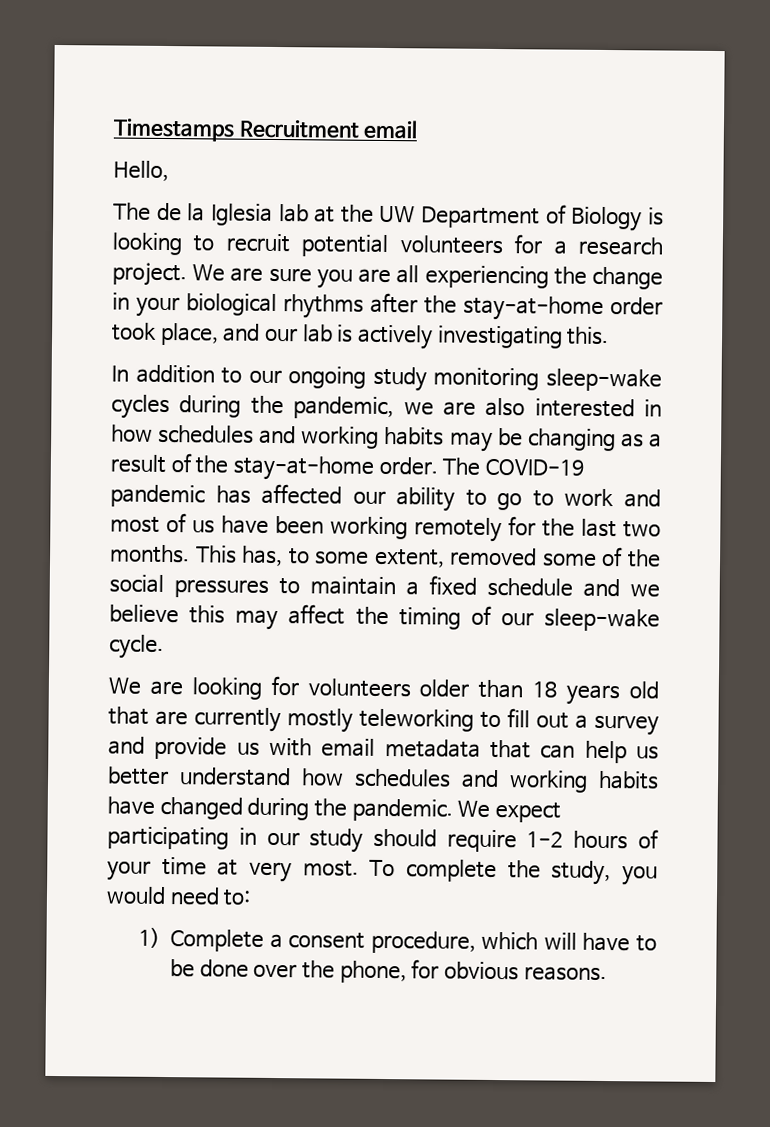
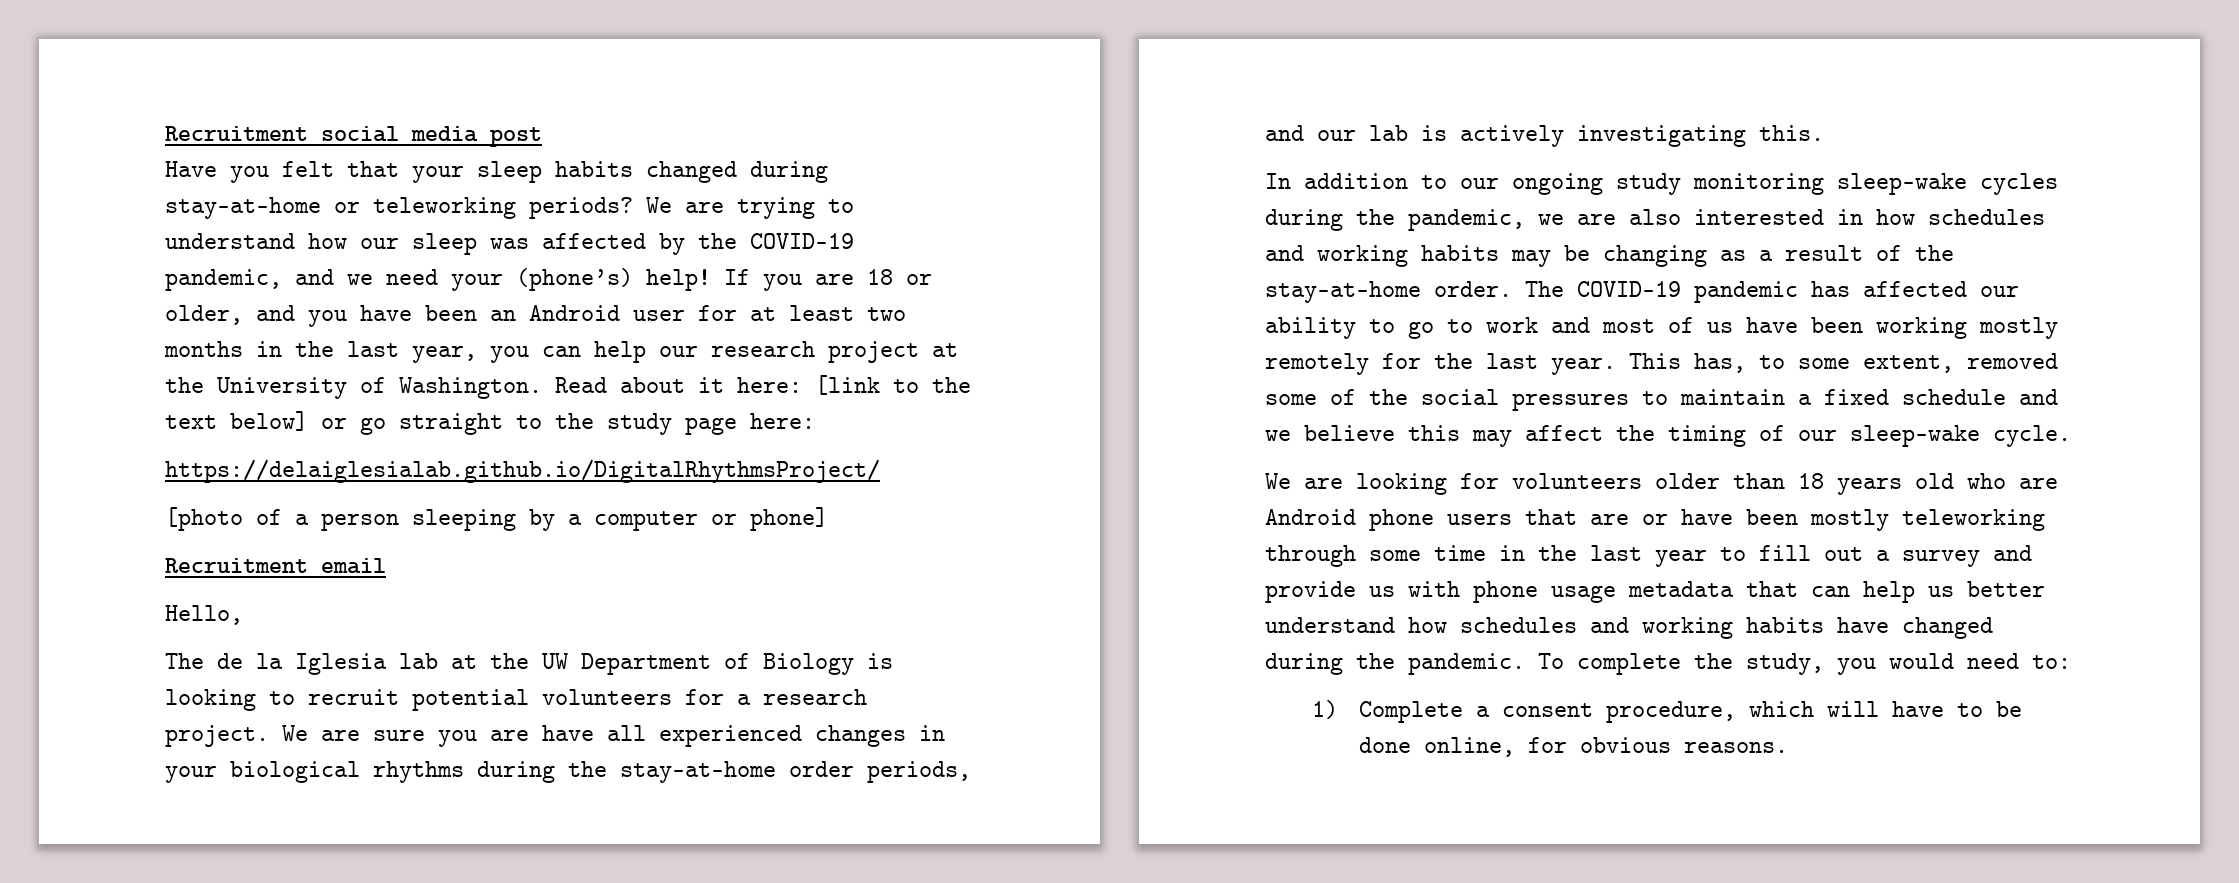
- Timestamps Recruitment email
+ Recruitment social media post
+ Have you felt that your sleep habits changed during stay-at-home or teleworking periods? We are trying to understand how our sleep was affected by the COVID-19 pandemic, and we need your (phone’s) help! If you are 18 or older, and you have been an Android user for at least two months in the last year, you can help our research project at the University of Washington. Read about it here: [link to the text below] or go straight to the study page here:
+ https://delaiglesialab.github.io/DigitalRhythmsProject/
+ [photo of a person sleeping by a computer or phone]
+ Recruitment email
- We are sure you are all experiencing the change in your biological rhythms after the stay-at-home order took place, and our lab is actively investigating this.
+ We are sure you are have all experienced changes in your biological rhythms during the stay-at-home order periods, and our lab is actively investigating this.
- The COVID-19 pandemic has affected our ability to go to work and most of us have been working remotely for the last two months.
+ The COVID-19 pandemic has affected our ability to go to work and most of us have been working mostly remotely for the last year.
- We are looking for volunteers older than 18 years old that are currently mostly teleworking to fill out a survey and provide us with email metadata that can help us better understand how schedules and working habits have changed during the pandemic.
+ We are looking for volunteers older than 18 years old who are Android phone users that are or have been mostly teleworking through some time in the last year to fill out a survey and provide us with phone usage metadata that can help us better understand how schedules and working habits have changed during the pandemic.
- We expect participating in our study should require 1-2 hours of your time at very most.
- 1) Complete a consent procedure, which will have to be done over the phone, for obvious reasons.
+ 1) Complete a consent procedure, which will have to be done online, for obvious reasons.

